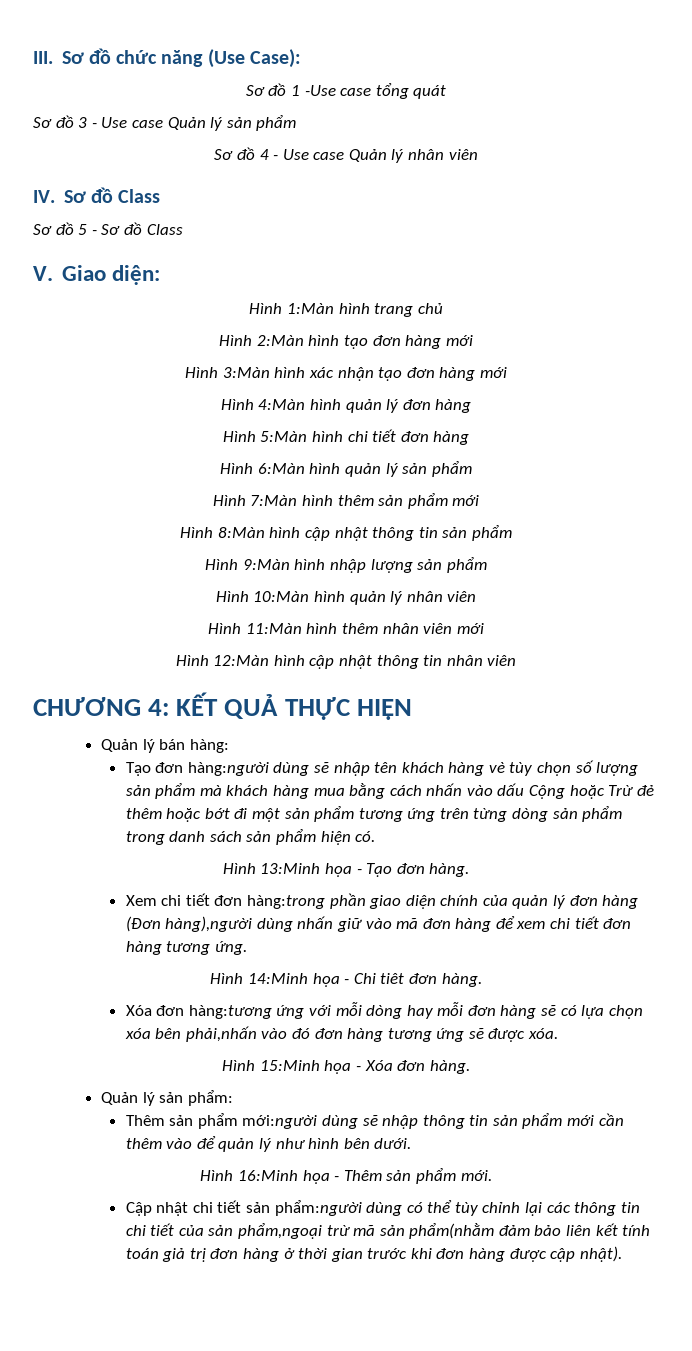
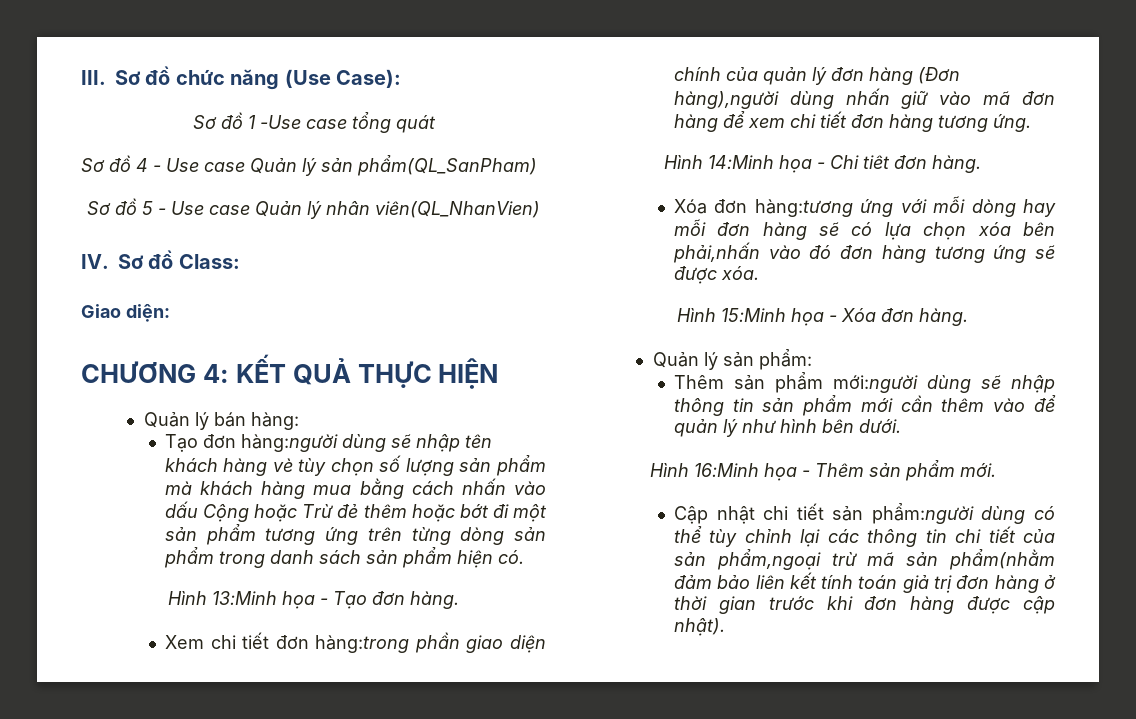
- Sơ đồ 3 - Use case Quản lý sản phẩm
- Sơ đồ 4 - Use case Quản lý nhân viên
+ Sơ đồ 4 - Use case Quản lý sản phẩm(QL_SanPham)
+ Sơ đồ 5 - Use case Quản lý nhân viên(QL_NhanVien)
- IV. Sơ đồ Class
- Sơ đồ 5 - Sơ đồ Class
- V. Giao diện:
- Hình 1:Màn hình trang chủ
- Hình 2:Màn hình tạo đơn hàng mới
- Hình 3:Màn hình xác nhận tạo đơn hàng mới
- Hình 4:Màn hình quản lý đơn hàng
- Hình 5:Màn hình chi tiết đơn hàng
- Hình 6:Màn hình quản lý sản phẩm
- Hình 7:Màn hình thêm sản phẩm mới
- Hình 8:Màn hình cập nhật thông tin sản phẩm
- Hình 9:Màn hình nhập lượng sản phẩm
- Hình 10:Màn hình quản lý nhân viên
- Hình 11:Màn hình thêm nhân viên mới
- Hình 12:Màn hình cập nhật thông tin nhân viên
+ IV. Sơ đồ Class:
+ Giao diện:

